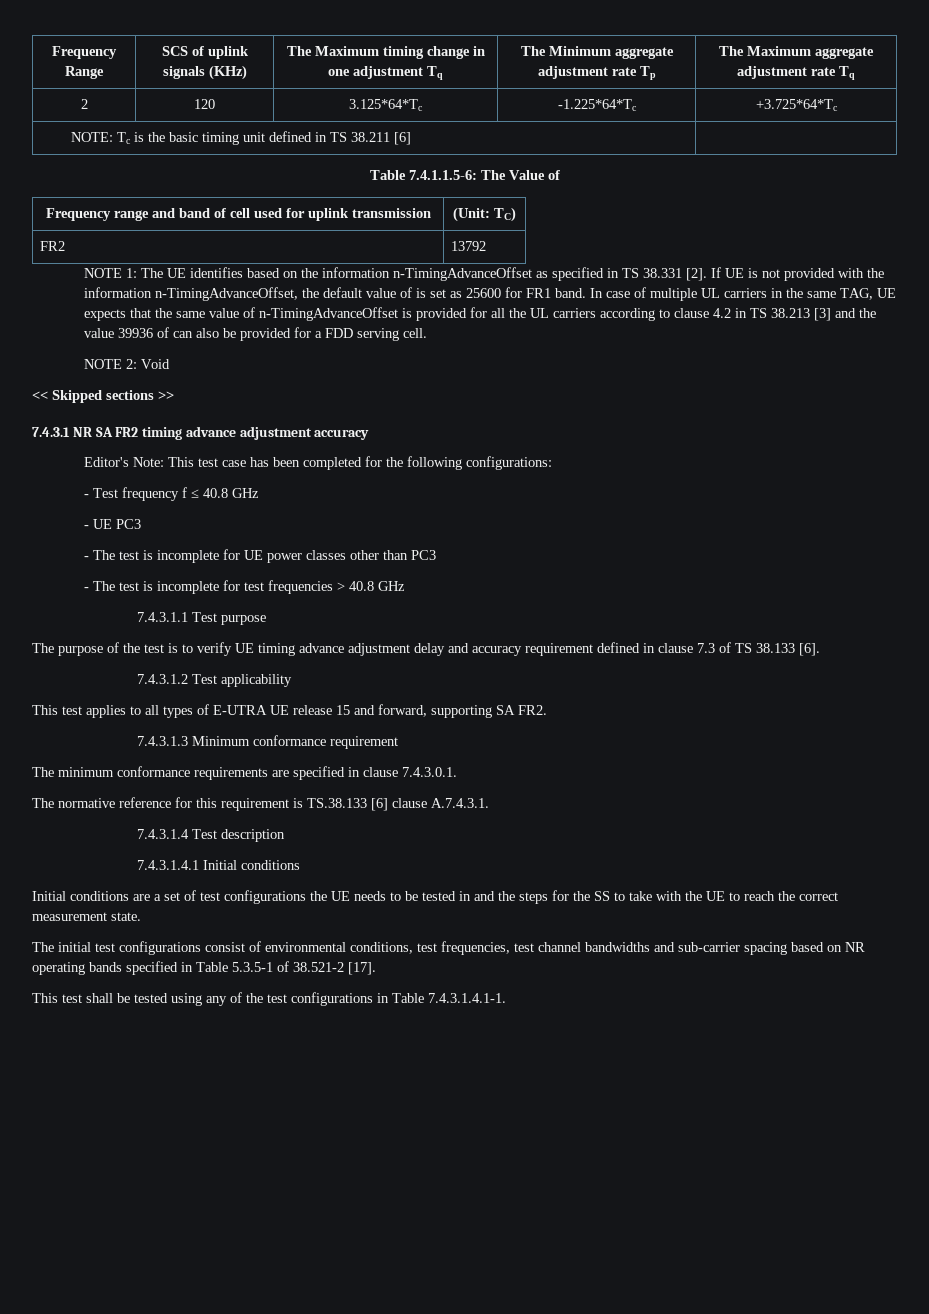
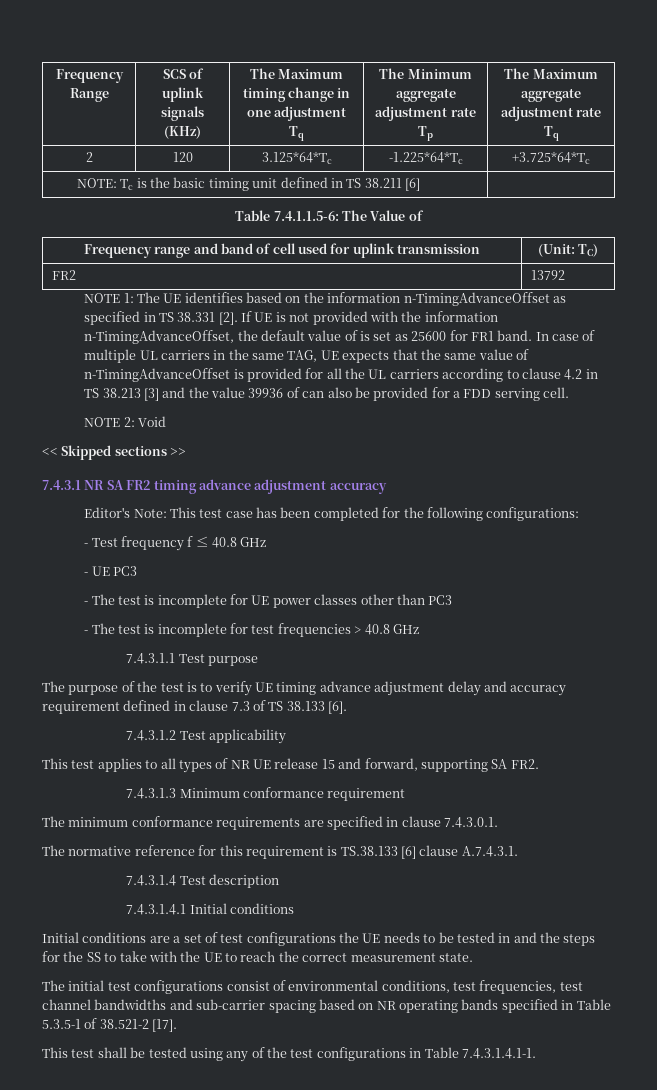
- This test applies to all types of E-UTRA UE release 15 and forward, supporting SA FR2.
+ This test applies to all types of NR UE release 15 and forward, supporting SA FR2.

